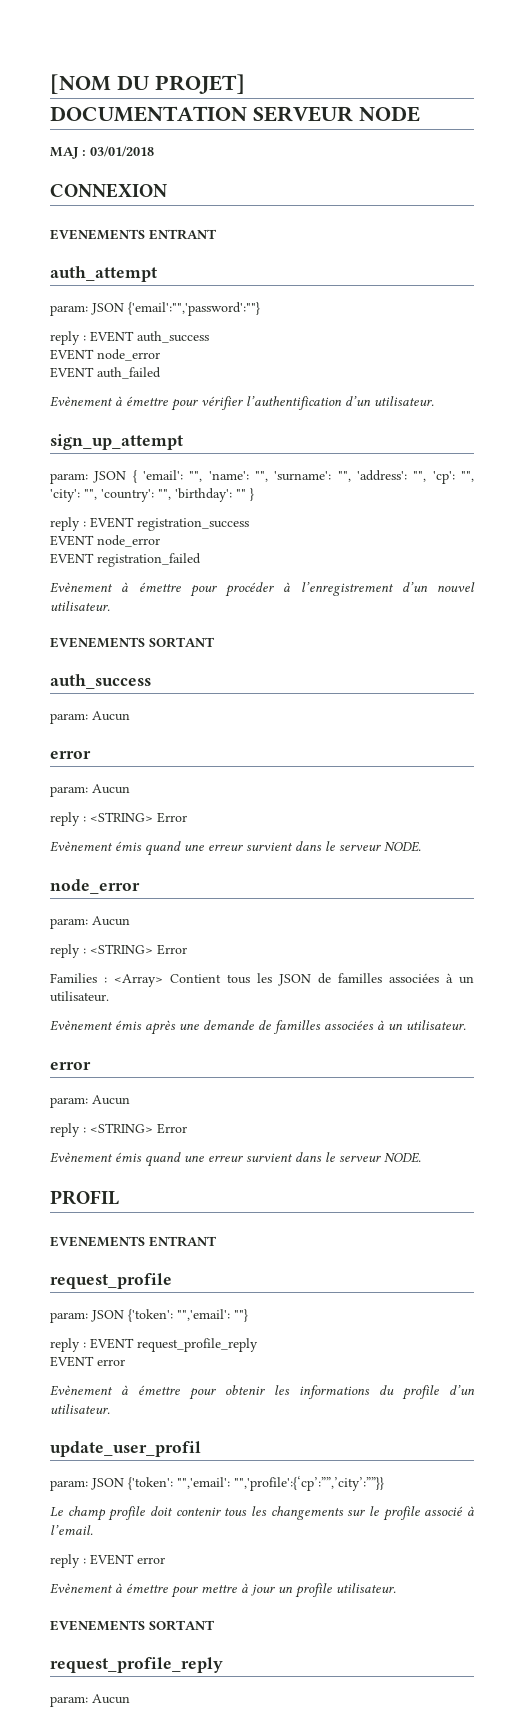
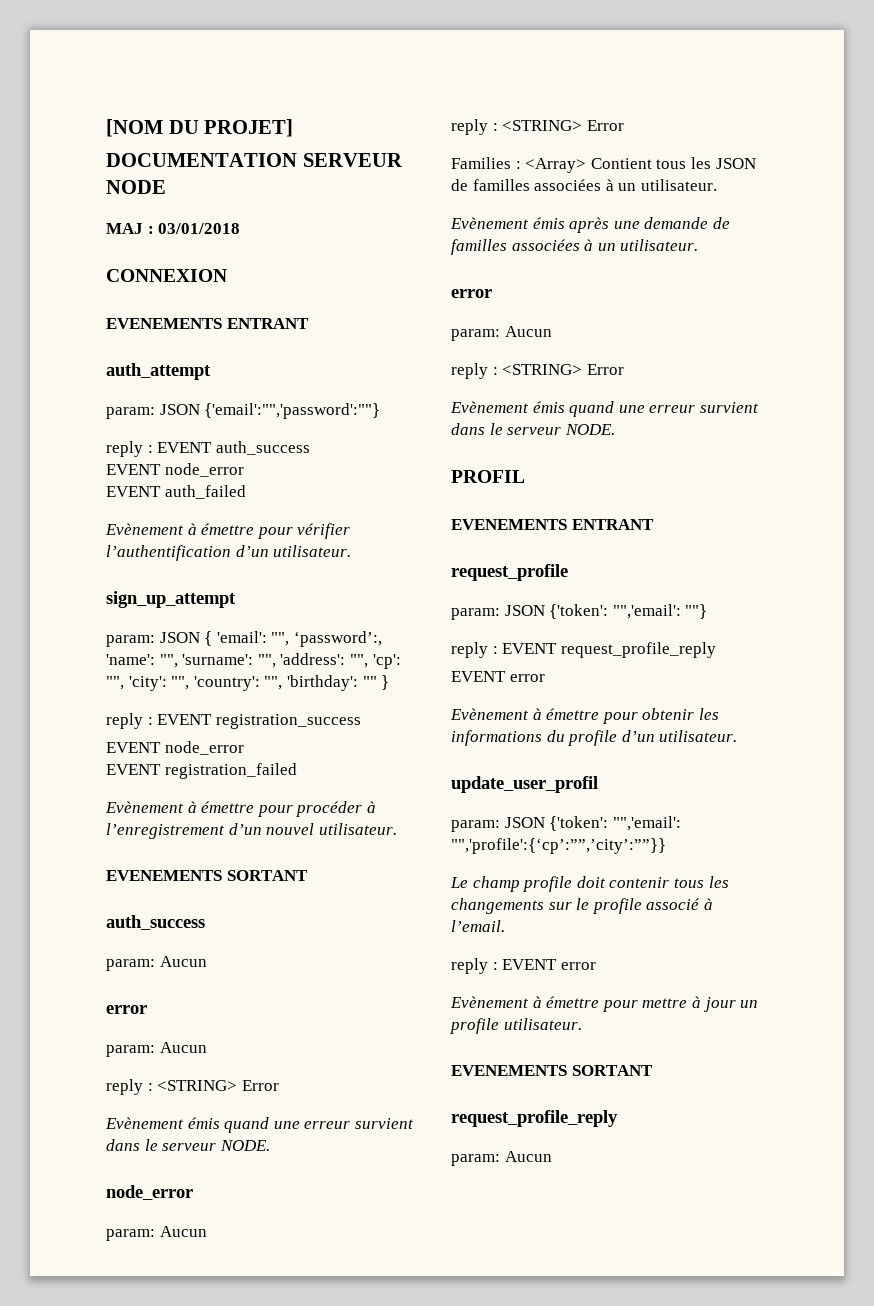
- param: JSON { 'email': "", 'name': "", 'surname': "", 'address': "", 'cp': "", 'city': "", 'country': "", 'birthday': "" }
+ param: JSON { 'email': "", ‘password’:, 'name': "", 'surname': "", 'address': "", 'cp': "", 'city': "", 'country': "", 'birthday': "" }

